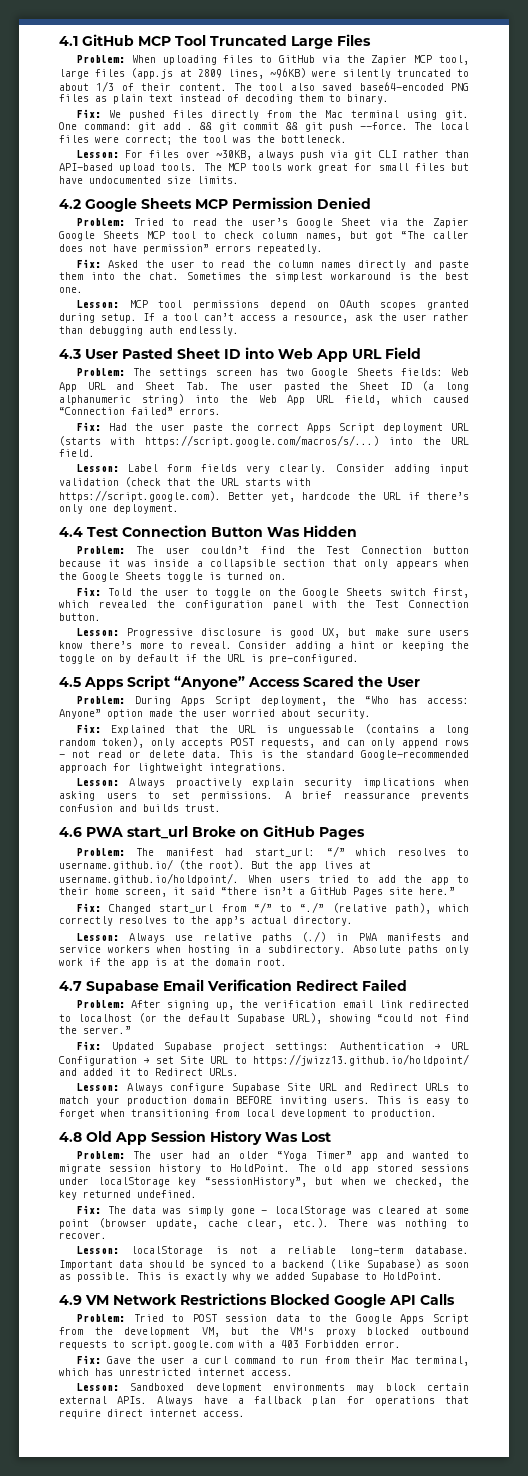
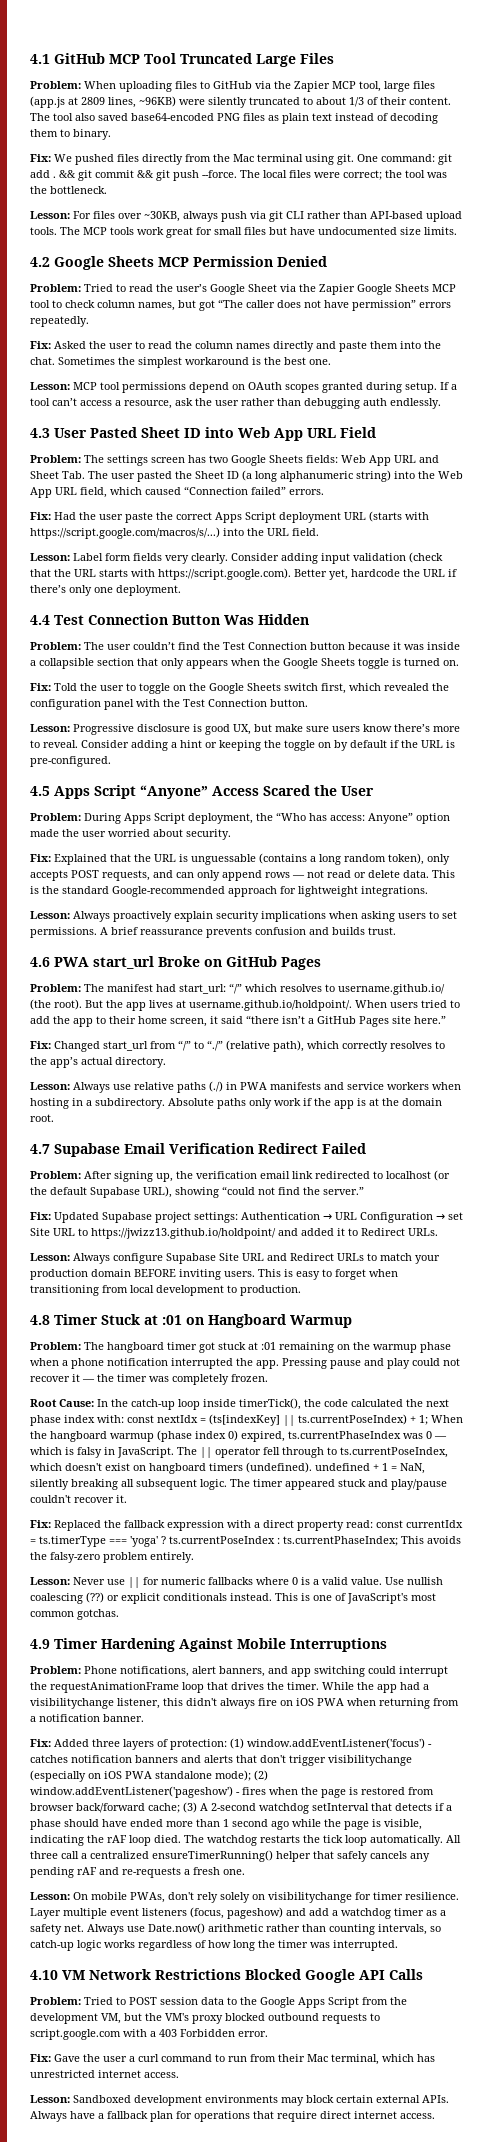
- 4.8 Old App Session History Was Lost
- Problem: The user had an older “Yoga Timer” app and wanted to migrate session history to HoldPoint. The old app stored sessions under localStorage key “sessionHistory”, but when we checked, the key returned undefined.
- Fix: The data was simply gone — localStorage was cleared at some point (browser update, cache clear, etc.). There was nothing to recover.
- Lesson: localStorage is not a reliable long-term database. Important data should be synced to a backend (like Supabase) as soon as possible. This is exactly why we added Supabase to HoldPoint.
- 4.9 VM Network Restrictions Blocked Google API Calls
+ 4.8 Timer Stuck at :01 on Hangboard Warmup
+ Problem: The hangboard timer got stuck at :01 remaining on the warmup phase when a phone notification interrupted the app. Pressing pause and play could not recover it — the timer was completely frozen.
+ Root Cause: In the catch-up loop inside timerTick(), the code calculated the next phase index with: const nextIdx = (ts[indexKey] || ts.currentPoseIndex) + 1; When the hangboard warmup (phase index 0) expired, ts.currentPhaseIndex was 0 — which is falsy in JavaScript. The || operator fell through to ts.currentPoseIndex, which doesn't exist on hangboard timers (undefined). undefined + 1 = NaN, silently breaking all subsequent logic. The timer appeared stuck and play/pause couldn't recover it.
+ Fix: Replaced the fallback expression with a direct property read: const currentIdx = ts.timerType === 'yoga' ? ts.currentPoseIndex : ts.currentPhaseIndex; This avoids the falsy-zero problem entirely.
+ Lesson: Never use || for numeric fallbacks where 0 is a valid value. Use nullish coalescing (??) or explicit conditionals instead. This is one of JavaScript's most common gotchas.
+ 4.9 Timer Hardening Against Mobile Interruptions
+ Problem: Phone notifications, alert banners, and app switching could interrupt the requestAnimationFrame loop that drives the timer. While the app had a visibilitychange listener, this didn't always fire on iOS PWA when returning from a notification banner.
+ Fix: Added three layers of protection: (1) window.addEventListener('focus') - catches notification banners and alerts that don't trigger visibilitychange (especially on iOS PWA standalone mode); (2) window.addEventListener('pageshow') - fires when the page is restored from browser back/forward cache; (3) A 2-second watchdog setInterval that detects if a phase should have ended more than 1 second ago while the page is visible, indicating the rAF loop died. The watchdog restarts the tick loop automatically. All three call a centralized ensureTimerRunning() helper that safely cancels any pending rAF and re-requests a fresh one.
+ Lesson: On mobile PWAs, don't rely solely on visibilitychange for timer resilience. Layer multiple event listeners (focus, pageshow) and add a watchdog timer as a safety net. Always use Date.now() arithmetic rather than counting intervals, so catch-up logic works regardless of how long the timer was interrupted.
+ 4.10 VM Network Restrictions Blocked Google API Calls

